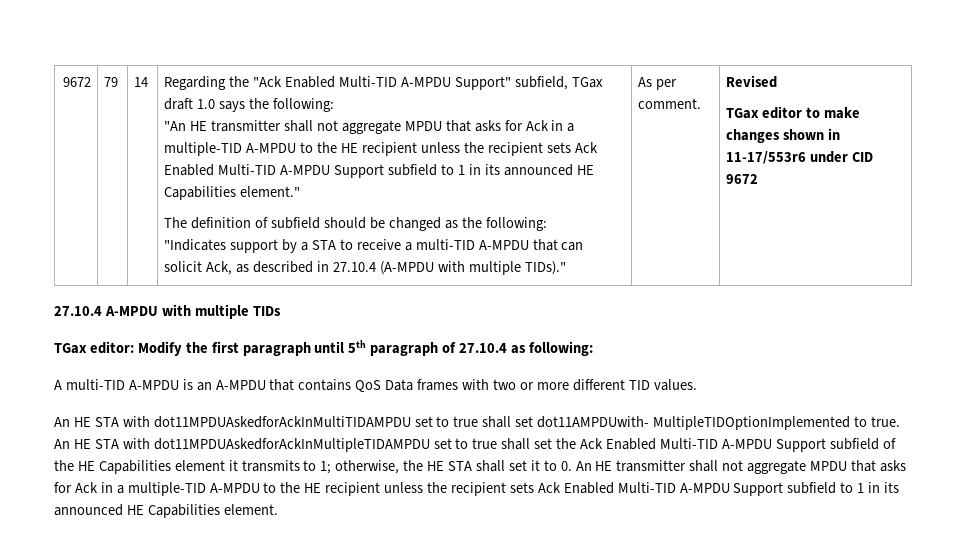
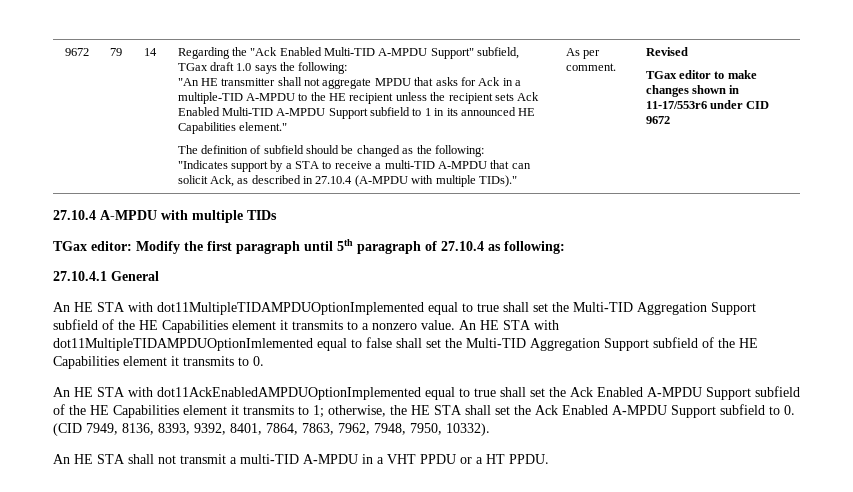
- A multi-TID A-MPDU is an A-MPDU that contains QoS Data frames with two or more different TID values.
- An HE STA with dot11MPDUAskedforAckInMultiTIDAMPDU set to true shall set dot11AMPDUwith- MultipleTIDOptionImplemented to true. An HE STA with dot11MPDUAskedforAckInMultipleTIDAMPDU set to true shall set the Ack Enabled Multi-TID A-MPDU Support subfield of the HE Capabilities element it transmits to 1; otherwise, the HE STA shall set it to 0. An HE transmitter shall not aggregate MPDU that asks for Ack in a multiple-TID A-MPDU to the HE recipient unless the recipient sets Ack Enabled Multi-TID A-MPDU Support subfield to 1 in its announced HE Capabilities element.
+ 27.10.4.1 General
+ An HE STA with dot11MultipleTIDAMPDUOptionImplemented equal to true shall set the Multi-TID Aggregation Support subfield of the HE Capabilities element it transmits to a nonzero value. An HE STA with dot11MultipleTIDAMPDUOptionImlemented equal to false shall set the Multi-TID Aggregation Support subfield of the HE Capabilities element it transmits to 0.
+ An HE STA with dot11AckEnabledAMPDUOptionImplemented equal to true shall set the Ack Enabled A-MPDU Support subfield of the HE Capabilities element it transmits to 1; otherwise, the HE STA shall set the Ack Enabled A-MPDU Support subfield to 0. (CID 7949, 8136, 8393, 9392, 8401, 7864, 7863, 7962, 7948, 7950, 10332).
+ An HE STA shall not transmit a multi-TID A-MPDU in a VHT PPDU or a HT PPDU.

